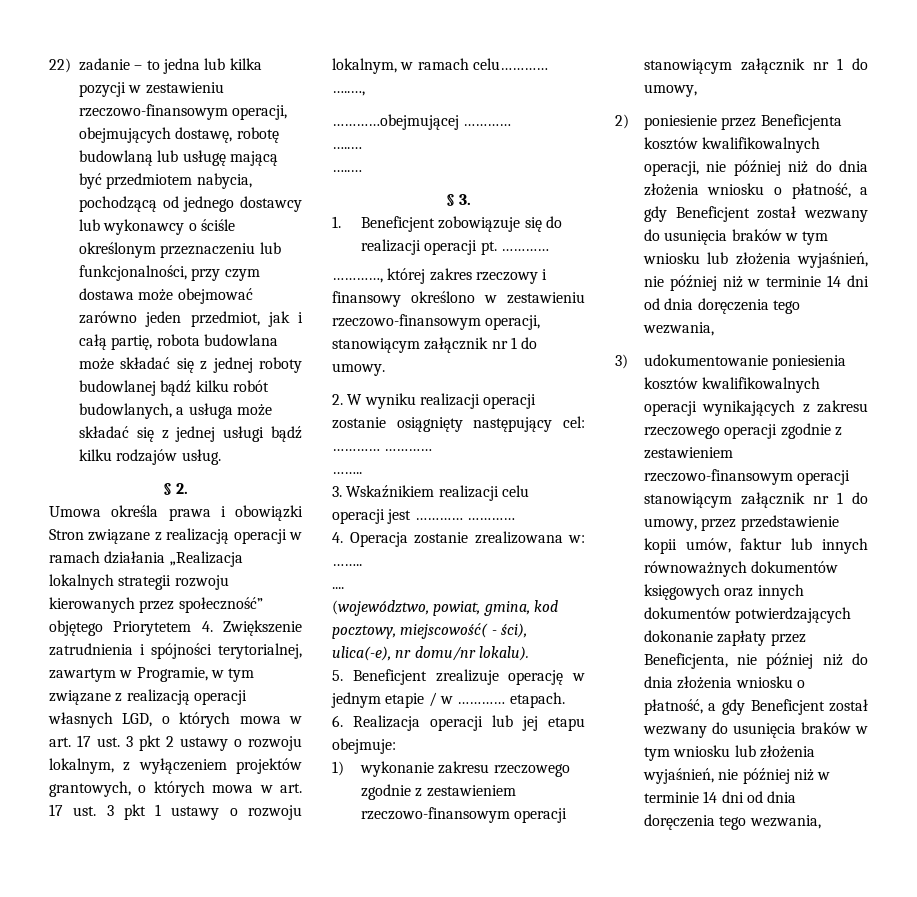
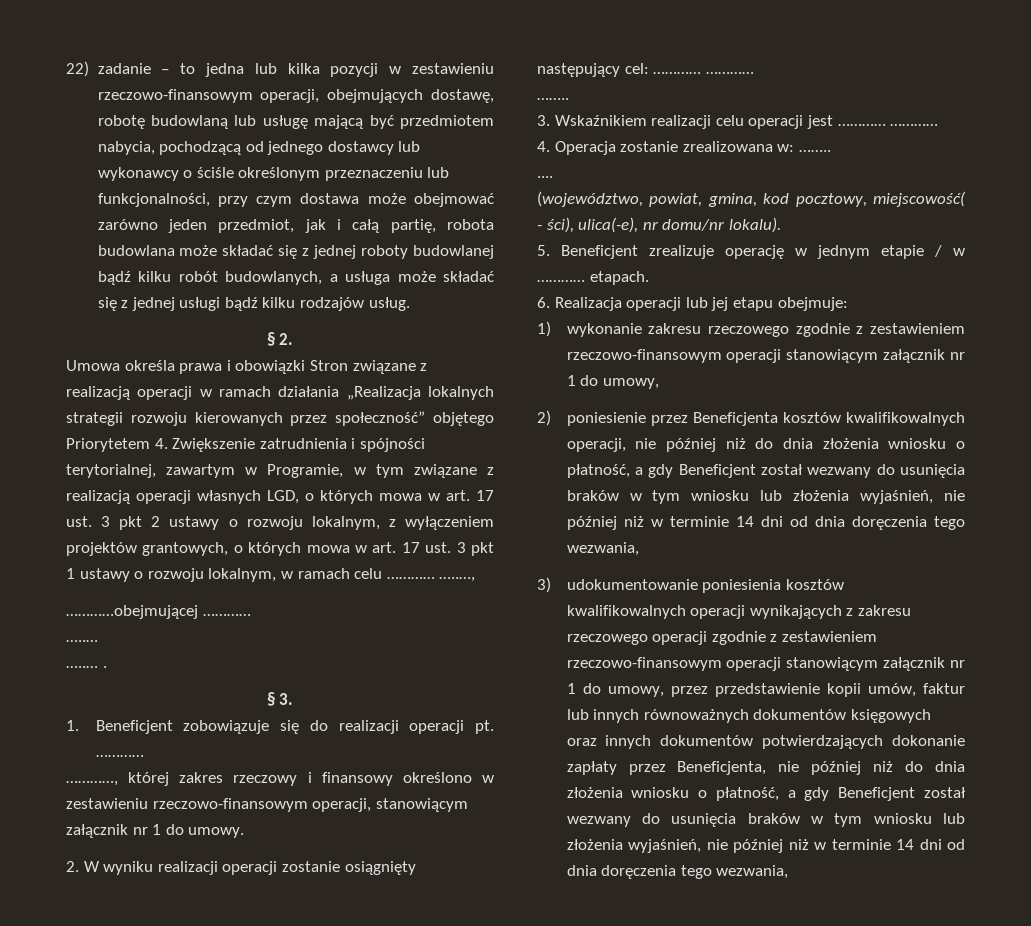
- Umowa określa prawa i obowiązki Stron związane z realizacją operacji w ramach działania „Realizacja lokalnych strategii rozwoju kierowanych przez społeczność” objętego Priorytetem 4. Zwiększenie zatrudnienia i spójności terytorialnej, zawartym w Programie, w tym związane z realizacją operacji własnych LGD, o których mowa w art. 17 ust. 3 pkt 2 ustawy o rozwoju lokalnym, z wyłączeniem projektów grantowych, o których mowa w art. 17 ust. 3 pkt 1 ustawy o rozwoju lokalnym, w ramach celu…………
+ Umowa określa prawa i obowiązki Stron związane z realizacją operacji w ramach działania „Realizacja lokalnych strategii rozwoju kierowanych przez społeczność” objętego Priorytetem 4. Zwiększenie zatrudnienia i spójności terytorialnej, zawartym w Programie, w tym związane z realizacją operacji własnych LGD, o których mowa w art. 17 ust. 3 pkt 2 ustawy o rozwoju lokalnym, z wyłączeniem projektów grantowych, o których mowa w art. 17 ust. 3 pkt 1 ustawy o rozwoju lokalnym, w ramach celu …………
  …………obejmującej …………
  …..…
- …..…
+ …..… .

